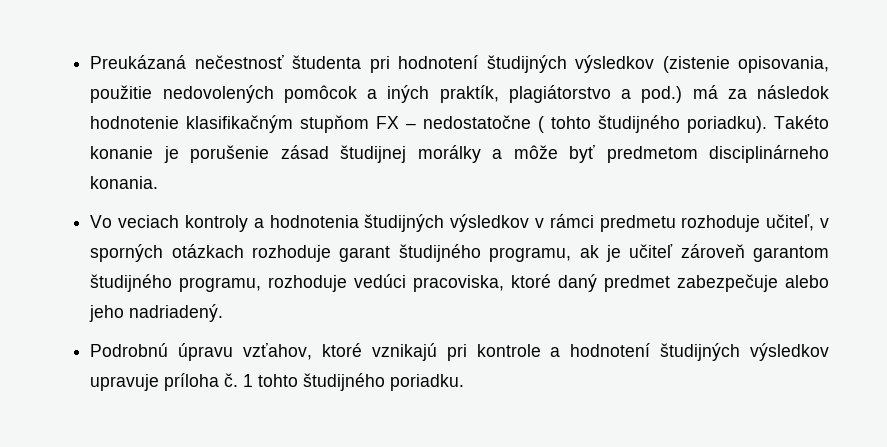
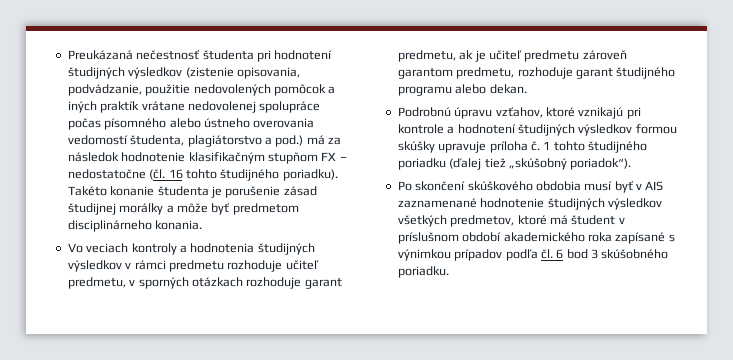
- Preukázaná nečestnosť študenta pri hodnotení študijných výsledkov (zistenie opisovania, použitie nedovolených pomôcok a iných praktík, plagiátorstvo a pod.) má za následok hodnotenie klasifikačným stupňom FX – nedostatočne ( tohto študijného poriadku).
+ Preukázaná nečestnosť študenta pri hodnotení študijných výsledkov (zistenie opisovania, podvádzanie, použitie nedovolených pomôcok a iných praktík vrátane nedovolenej spolupráce počas písomného alebo ústneho overovania vedomostí študenta, plagiátorstvo a pod.) má za následok hodnotenie klasifikačným stupňom FX – nedostatočne (čl. 16 tohto študijného poriadku).
- Takéto konanie je porušenie zásad študijnej morálky a môže byť predmetom disciplinárneho konania.
+ Takéto konanie študenta je porušenie zásad študijnej morálky a môže byť predmetom disciplinárneho konania.
- Vo veciach kontroly a hodnotenia študijných výsledkov v rámci predmetu rozhoduje učiteľ, v sporných otázkach rozhoduje garant študijného programu, ak je učiteľ zároveň garantom študijného programu, rozhoduje vedúci pracoviska, ktoré daný predmet zabezpečuje alebo jeho nadriadený.
+ Vo veciach kontroly a hodnotenia študijných výsledkov v rámci predmetu rozhoduje učiteľ predmetu, v sporných otázkach rozhoduje garant predmetu, ak je učiteľ predmetu zároveň garantom predmetu, rozhoduje garant študijného programu alebo dekan.
- Podrobnú úpravu vzťahov, ktoré vznikajú pri kontrole a hodnotení študijných výsledkov upravuje príloha č.
+ Podrobnú úpravu vzťahov, ktoré vznikajú pri kontrole a hodnotení študijných výsledkov formou skúšky upravuje príloha č.
- 1 tohto študijného poriadku.
+ 1 tohto študijného poriadku (ďalej tiež „skúšobný poriadok“).
+ Po skončení skúškového obdobia musí byť v AIS zaznamenané hodnotenie študijných výsledkov všetkých predmetov, ktoré má študent v príslušnom období akademického roka zapísané s výnimkou prípadov podľa čl. 6 bod 3 skúšobného poriadku.

